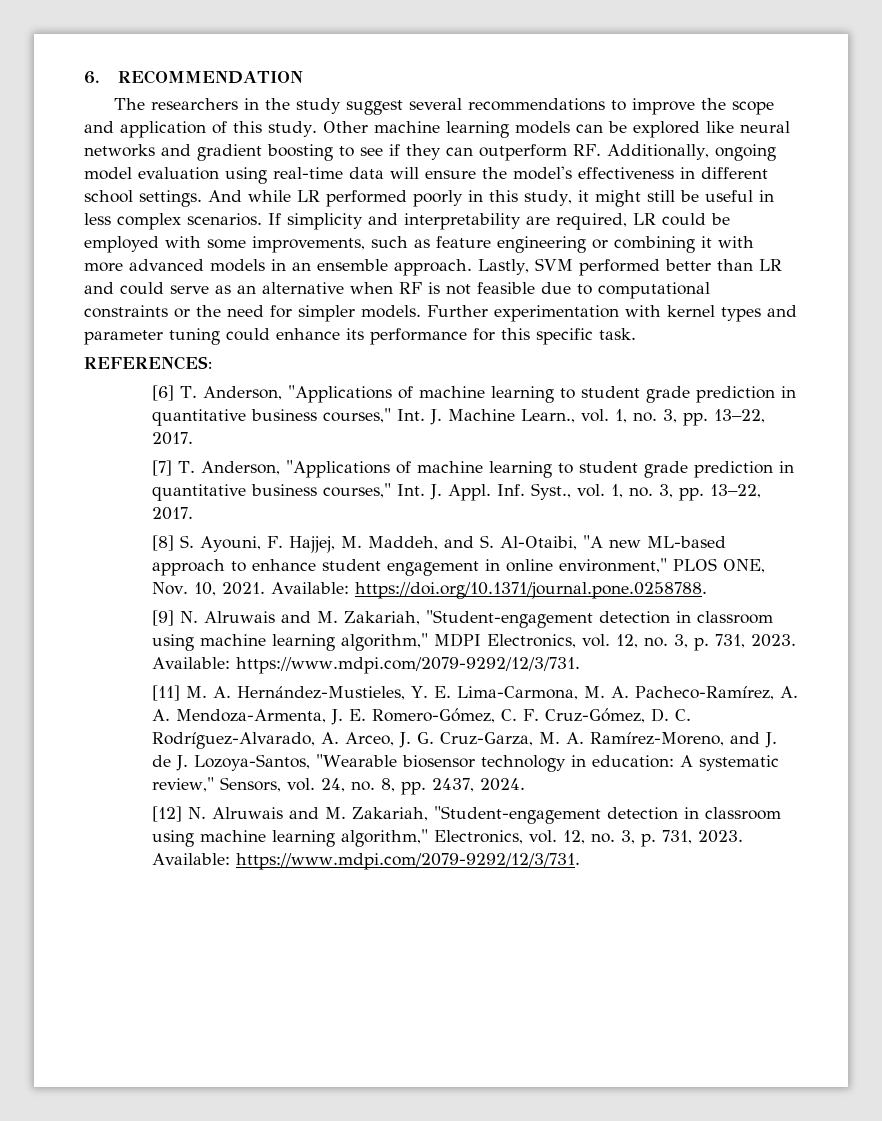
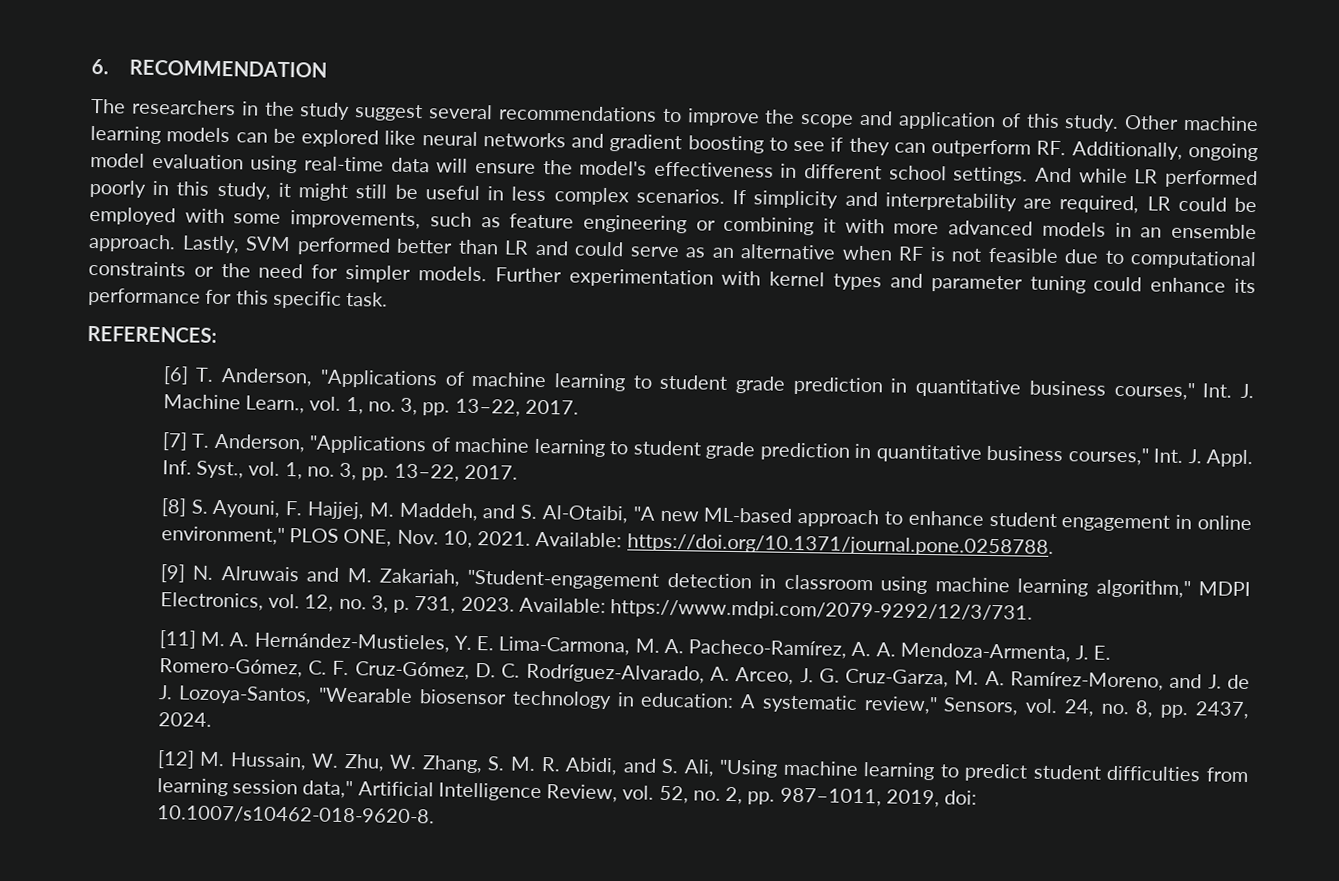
- [12] N. Alruwais and M. Zakariah, "Student-engagement detection in classroom using machine learning algorithm," Electronics, vol. 12, no. 3, p. 731, 2023. Available: https://www.mdpi.com/2079-9292/12/3/731.
+ [12] M. Hussain, W. Zhu, W. Zhang, S. M. R. Abidi, and S. Ali, "Using machine learning to predict student difficulties from learning session data," Artificial Intelligence Review, vol. 52, no. 2, pp. 987–1011, 2019, doi: 10.1007/s10462-018-9620-8.

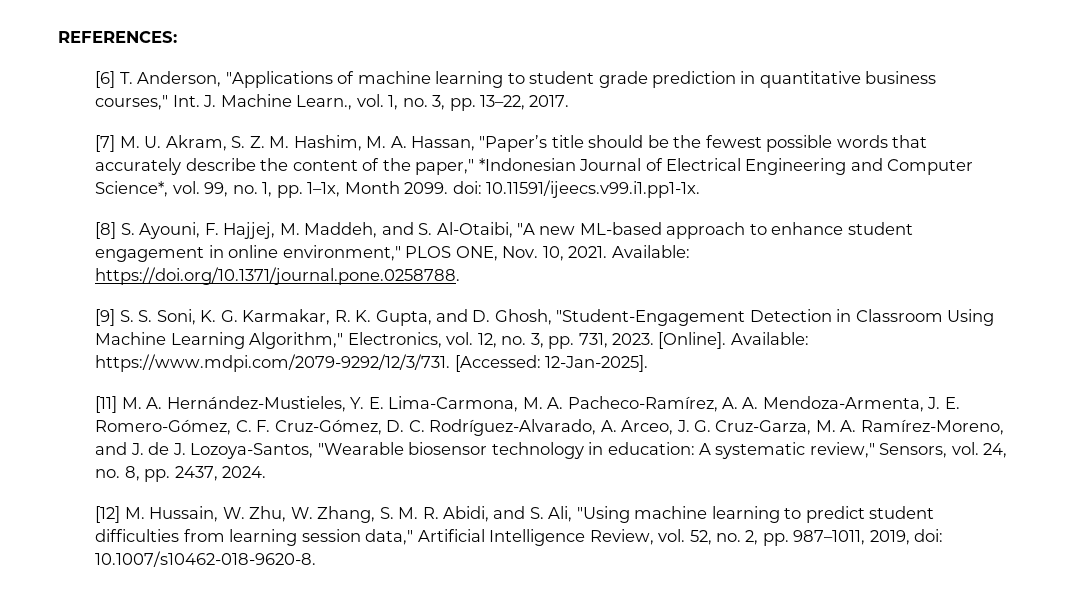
- 6. RECOMMENDATION
- The researchers in the study suggest several recommendations to improve the scope and application of this study. Other machine learning models can be explored like neural networks and gradient boosting to see if they can outperform RF. Additionally, ongoing model evaluation using real-time data will ensure the model's effectiveness in different school settings. And while LR performed poorly in this study, it might still be useful in less complex scenarios. If simplicity and interpretability are required, LR could be employed with some improvements, such as feature engineering or combining it with more advanced models in an ensemble approach. Lastly, SVM performed better than LR and could serve as an alternative when RF is not feasible due to computational constraints or the need for simpler models. Further experimentation with kernel types and parameter tuning could enhance its performance for this specific task.
- [7] T. Anderson, "Applications of machine learning to student grade prediction in quantitative business courses," Int. J. Appl. Inf. Syst., vol. 1, no. 3, pp. 13–22, 2017.
+ [7] M. U. Akram, S. Z. M. Hashim, M. A. Hassan, "Paper’s title should be the fewest possible words that accurately describe the content of the paper," *Indonesian Journal of Electrical Engineering and Computer Science*, vol. 99, no. 1, pp. 1–1x, Month 2099. doi: 10.11591/ijeecs.v99.i1.pp1-1x.
- [9] N. Alruwais and M. Zakariah, "Student-engagement detection in classroom using machine learning algorithm," MDPI Electronics, vol. 12, no. 3, p. 731, 2023.
+ [9] S. S. Soni, K. G. Karmakar, R. K. Gupta, and D. Ghosh, "Student-Engagement Detection in Classroom Using Machine Learning Algorithm," Electronics, vol. 12, no. 3, pp. 731, 2023.
+ [Online].
- Available: https://www.mdpi.com/2079-9292/12/3/731.
+ Available: https://www.mdpi.com/2079-9292/12/3/731. [Accessed: 12-Jan-2025].

